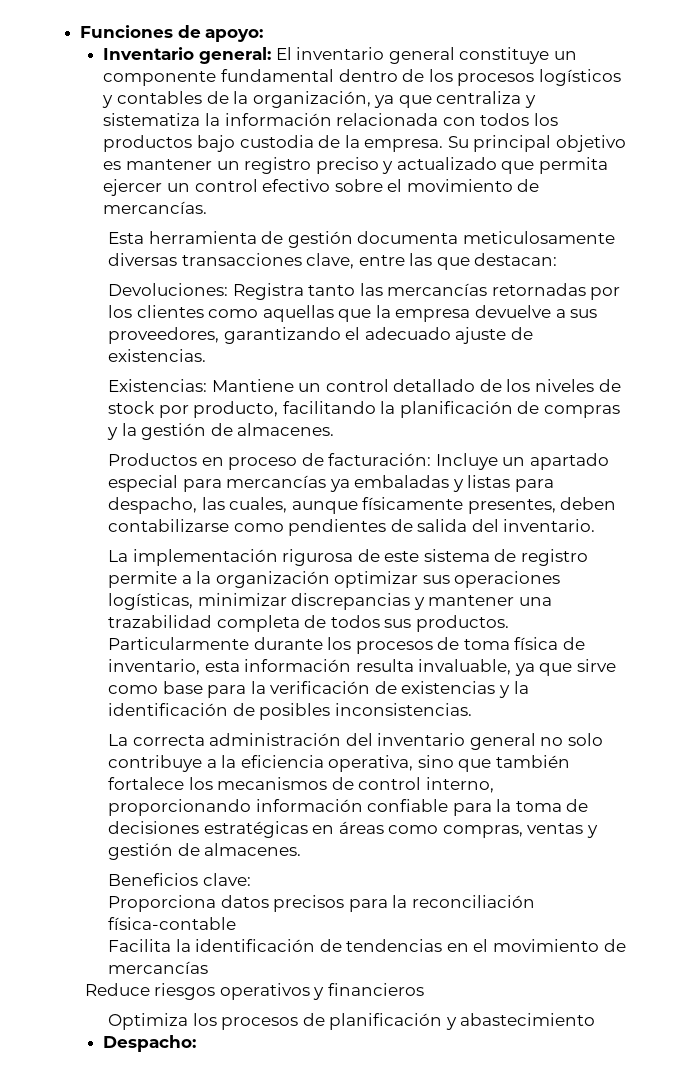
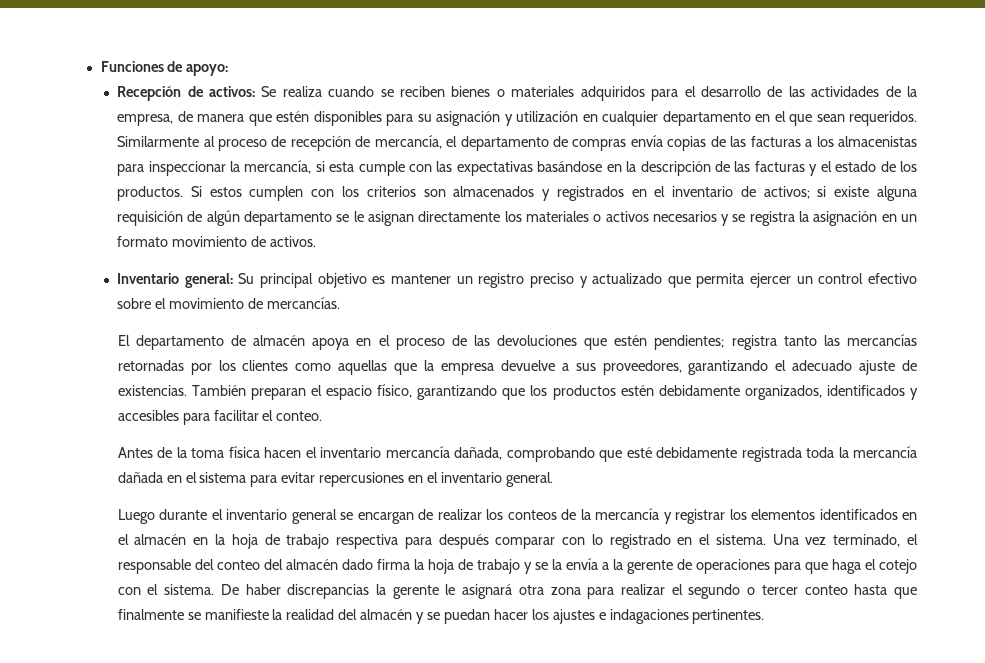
- Inventario general: El inventario general constituye un componente fundamental dentro de los procesos logísticos y contables de la organización, ya que centraliza y sistematiza la información relacionada con todos los productos bajo custodia de la empresa. Su principal objetivo es mantener un registro preciso y actualizado que permita ejercer un control efectivo sobre el movimiento de mercancías.
+ Recepción de activos: Se realiza cuando se reciben bienes o materiales adquiridos para el desarrollo de las actividades de la empresa, de manera que estén disponibles para su asignación y utilización en cualquier departamento en el que sean requeridos. Similarmente al proceso de recepción de mercancía, el departamento de compras envía copias de las facturas a los almacenistas para inspeccionar la mercancía, si esta cumple con las expectativas basándose en la descripción de las facturas y el estado de los productos. Si estos cumplen con los criterios son almacenados y registrados en el inventario de activos; si existe alguna requisición de algún departamento se le asignan directamente los materiales o activos necesarios y se registra la asignación en un formato movimiento de activos.
+ Inventario general: Su principal objetivo es mantener un registro preciso y actualizado que permita ejercer un control efectivo sobre el movimiento de mercancías.
- Esta herramienta de gestión documenta meticulosamente diversas transacciones clave, entre las que destacan:
- Devoluciones: Registra tanto las mercancías retornadas por los clientes como aquellas que la empresa devuelve a sus proveedores, garantizando el adecuado ajuste de existencias.
- Existencias: Mantiene un control detallado de los niveles de stock por producto, facilitando la planificación de compras y la gestión de almacenes.
- Productos en proceso de facturación: Incluye un apartado especial para mercancías ya embaladas y listas para despacho, las cuales, aunque físicamente presentes, deben contabilizarse como pendientes de salida del inventario.
- La implementación rigurosa de este sistema de registro permite a la organización optimizar sus operaciones logísticas, minimizar discrepancias y mantener una trazabilidad completa de todos sus productos. Particularmente durante los procesos de toma física de inventario, esta información resulta invaluable, ya que sirve como base para la verificación de existencias y la identificación de posibles inconsistencias.
- La correcta administración del inventario general no solo contribuye a la eficiencia operativa, sino que también fortalece los mecanismos de control interno, proporcionando información confiable para la toma de decisiones estratégicas en áreas como compras, ventas y gestión de almacenes.
- Beneficios clave:
- Proporciona datos precisos para la reconciliación física-contable
- Facilita la identificación de tendencias en el movimiento de mercancías
- Reduce riesgos operativos y financieros
- Optimiza los procesos de planificación y abastecimiento
- Despacho:
+ El departamento de almacén apoya en el proceso de las devoluciones que estén pendientes; registra tanto las mercancías retornadas por los clientes como aquellas que la empresa devuelve a sus proveedores, garantizando el adecuado ajuste de existencias. También preparan el espacio físico, garantizando que los productos estén debidamente organizados, identificados y accesibles para facilitar el conteo.
+ Antes de la toma física hacen el inventario mercancía dañada, comprobando que esté debidamente registrada toda la mercancía dañada en el sistema para evitar repercusiones en el inventario general.
+ Luego durante el inventario general se encargan de realizar los conteos de la mercancía y registrar los elementos identificados en el almacén en la hoja de trabajo respectiva para después comparar con lo registrado en el sistema. Una vez terminado, el responsable del conteo del almacén dado firma la hoja de trabajo y se la envía a la gerente de operaciones para que haga el cotejo con el sistema. De haber discrepancias la gerente le asignará otra zona para realizar el segundo o tercer conteo hasta que finalmente se manifieste la realidad del almacén y se puedan hacer los ajustes e indagaciones pertinentes.

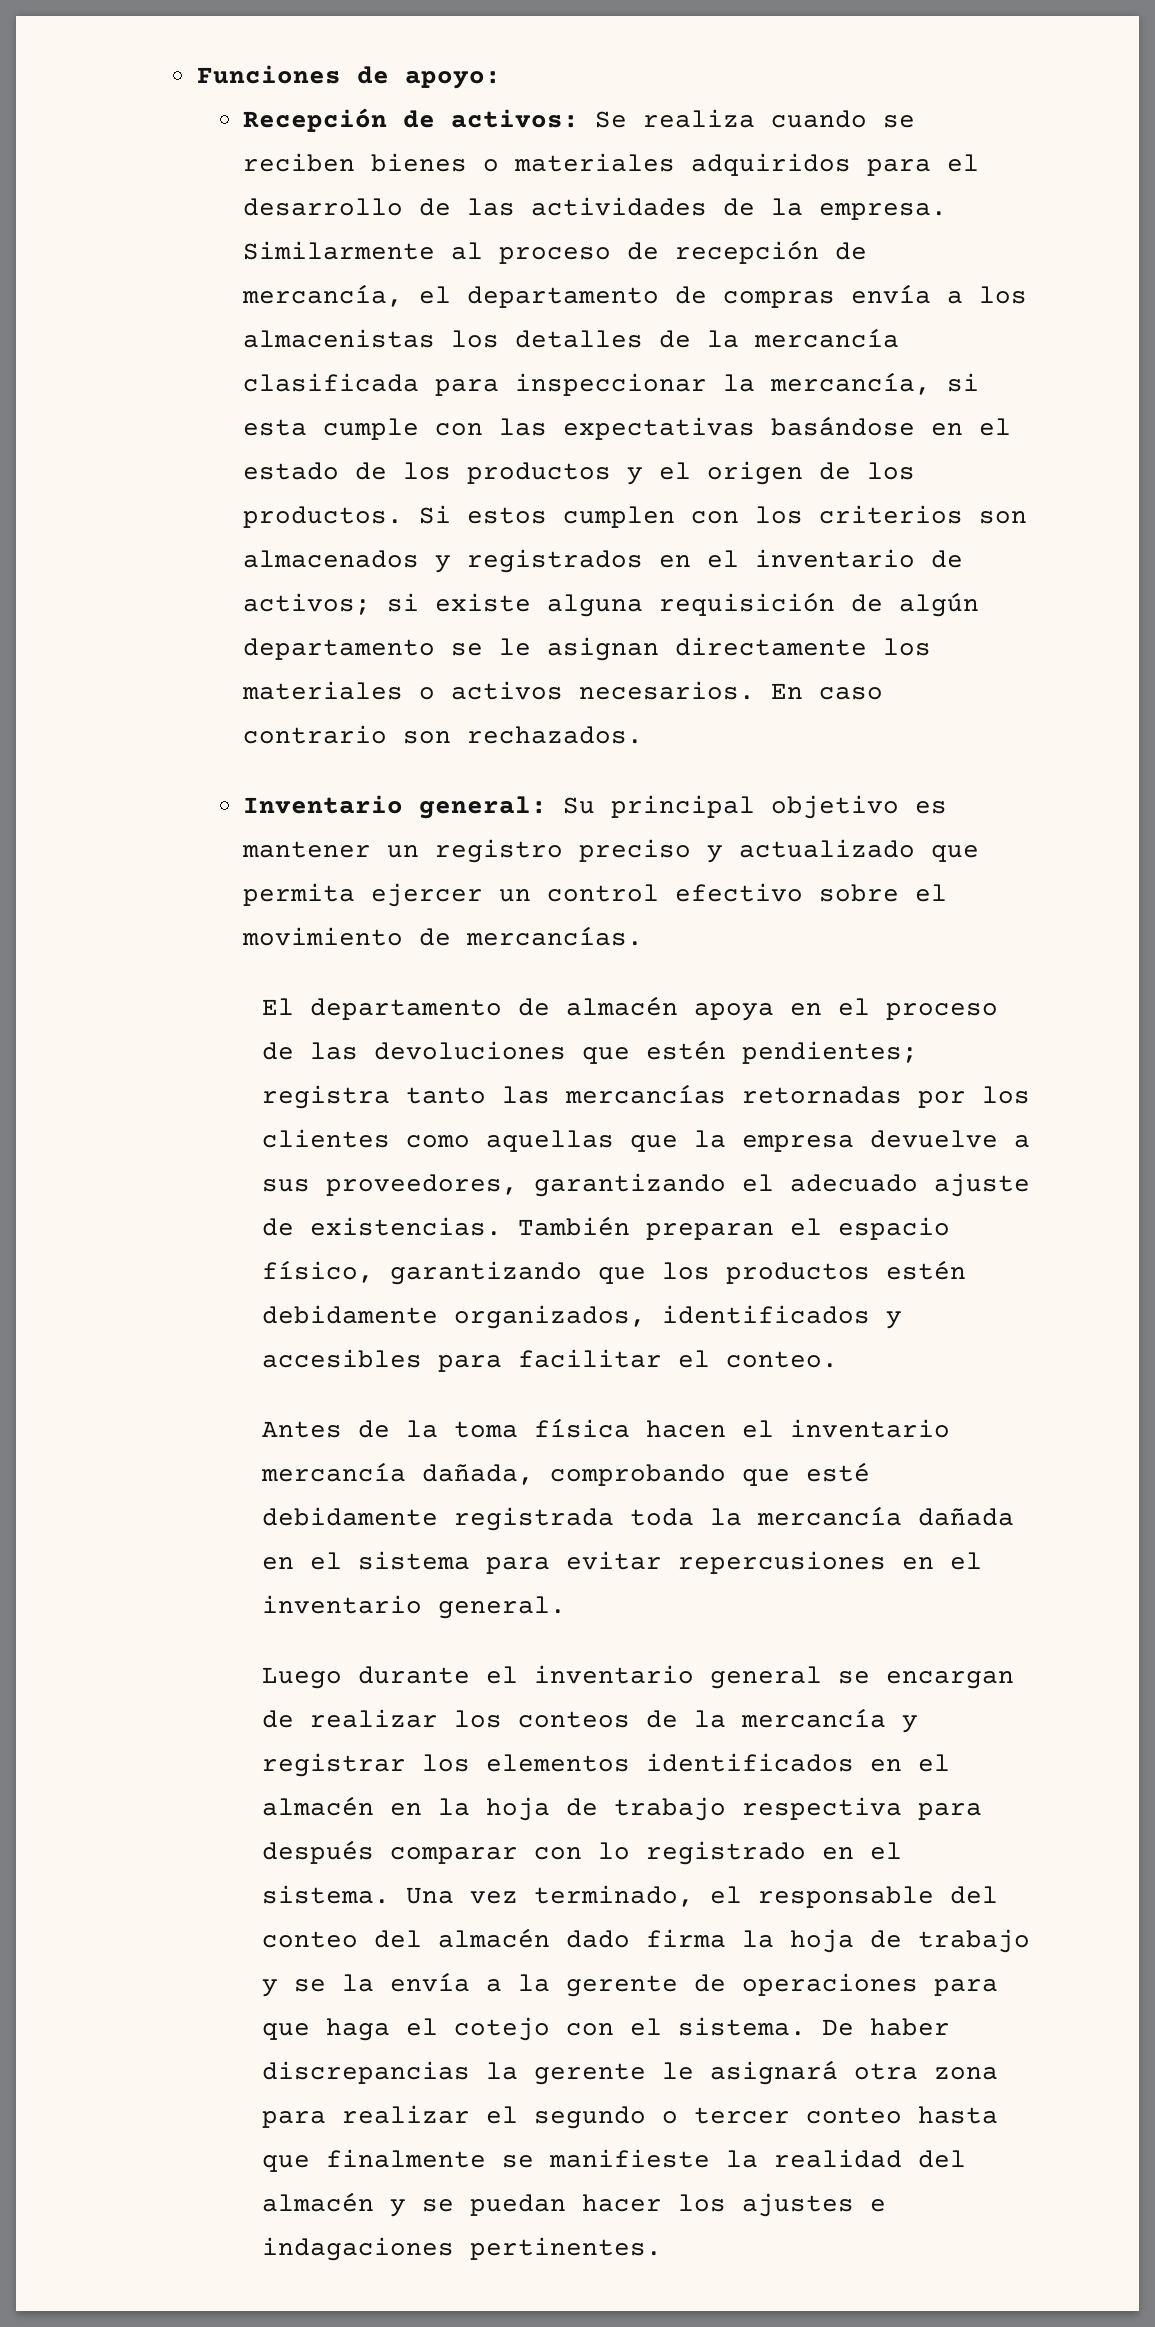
- Recepción de activos: Se realiza cuando se reciben bienes o materiales adquiridos para el desarrollo de las actividades de la empresa, de manera que estén disponibles para su asignación y utilización en cualquier departamento en el que sean requeridos.
+ Recepción de activos: Se realiza cuando se reciben bienes o materiales adquiridos para el desarrollo de las actividades de la empresa.
- Similarmente al proceso de recepción de mercancía, el departamento de compras envía copias de las facturas a los almacenistas para inspeccionar la mercancía, si esta cumple con las expectativas basándose en la descripción de las facturas y el estado de los productos.
+ Similarmente al proceso de recepción de mercancía, el departamento de compras envía a los almacenistas los detalles de la mercancía clasificada para inspeccionar la mercancía, si esta cumple con las expectativas basándose en el estado de los productos y el origen de los productos.
- Si estos cumplen con los criterios son almacenados y registrados en el inventario de activos; si existe alguna requisición de algún departamento se le asignan directamente los materiales o activos necesarios y se registra la asignación en un formato movimiento de activos.
+ Si estos cumplen con los criterios son almacenados y registrados en el inventario de activos; si existe alguna requisición de algún departamento se le asignan directamente los materiales o activos necesarios. En caso contrario son rechazados.

